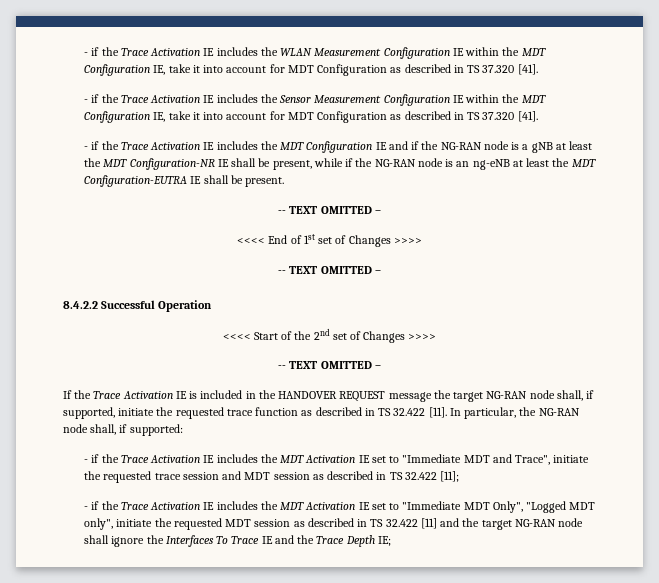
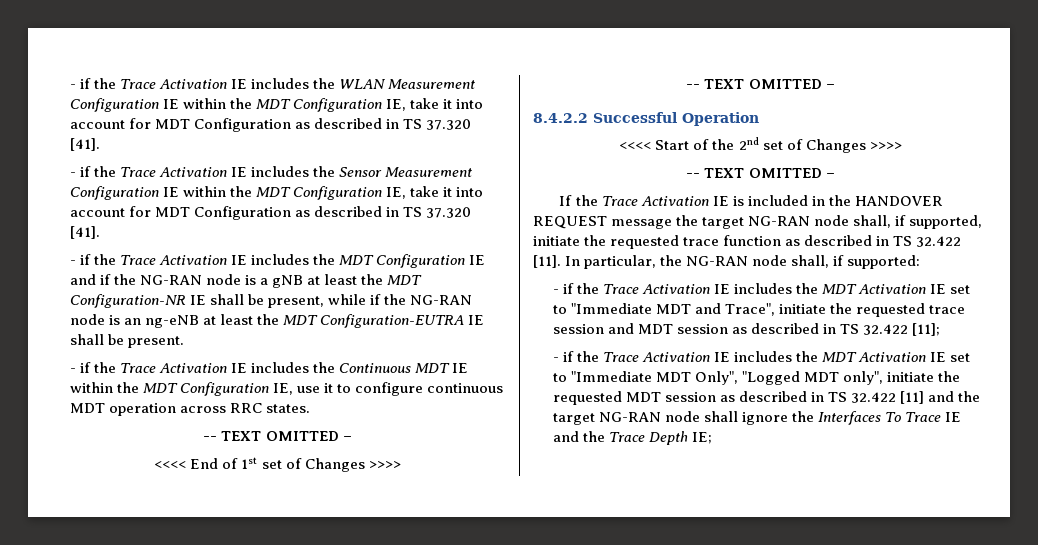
+ - if the Trace Activation IE includes the Continuous MDT IE within the MDT Configuration IE, use it to configure continuous MDT operation across RRC states.

